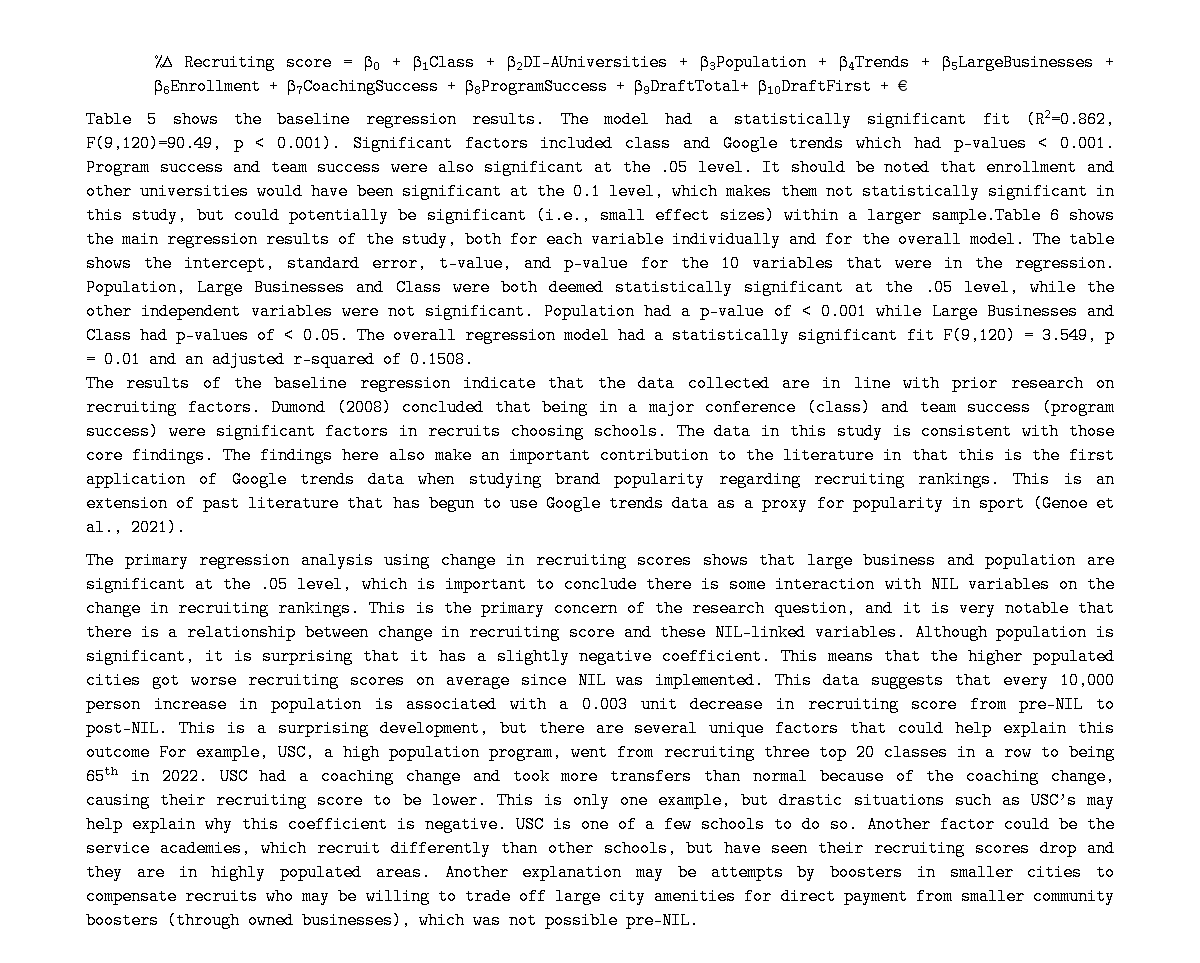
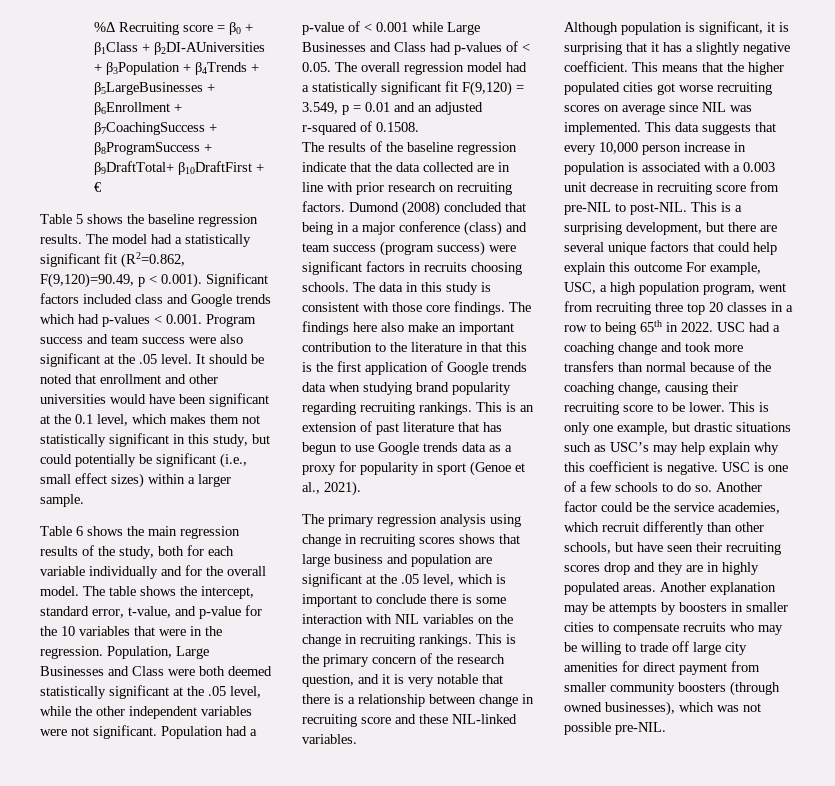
- It should be noted that enrollment and other universities would have been significant at the 0.1 level, which makes them not statistically significant in this study, but could potentially be significant (i.e., small effect sizes) within a larger sample.Table 6 shows the main regression results of the study, both for each variable individually and for the overall model.
+ It should be noted that enrollment and other universities would have been significant at the 0.1 level, which makes them not statistically significant in this study, but could potentially be significant (i.e., small effect sizes) within a larger sample.
+ Table 6 shows the main regression results of the study, both for each variable individually and for the overall model.
- This is the primary concern of the research question, and it is very notable that there is a relationship between change in recruiting score and these NIL-linked variables. Although population is significant, it is surprising that it has a slightly negative coefficient.
+ This is the primary concern of the research question, and it is very notable that there is a relationship between change in recruiting score and these NIL-linked variables.
+ Although population is significant, it is surprising that it has a slightly negative coefficient.

